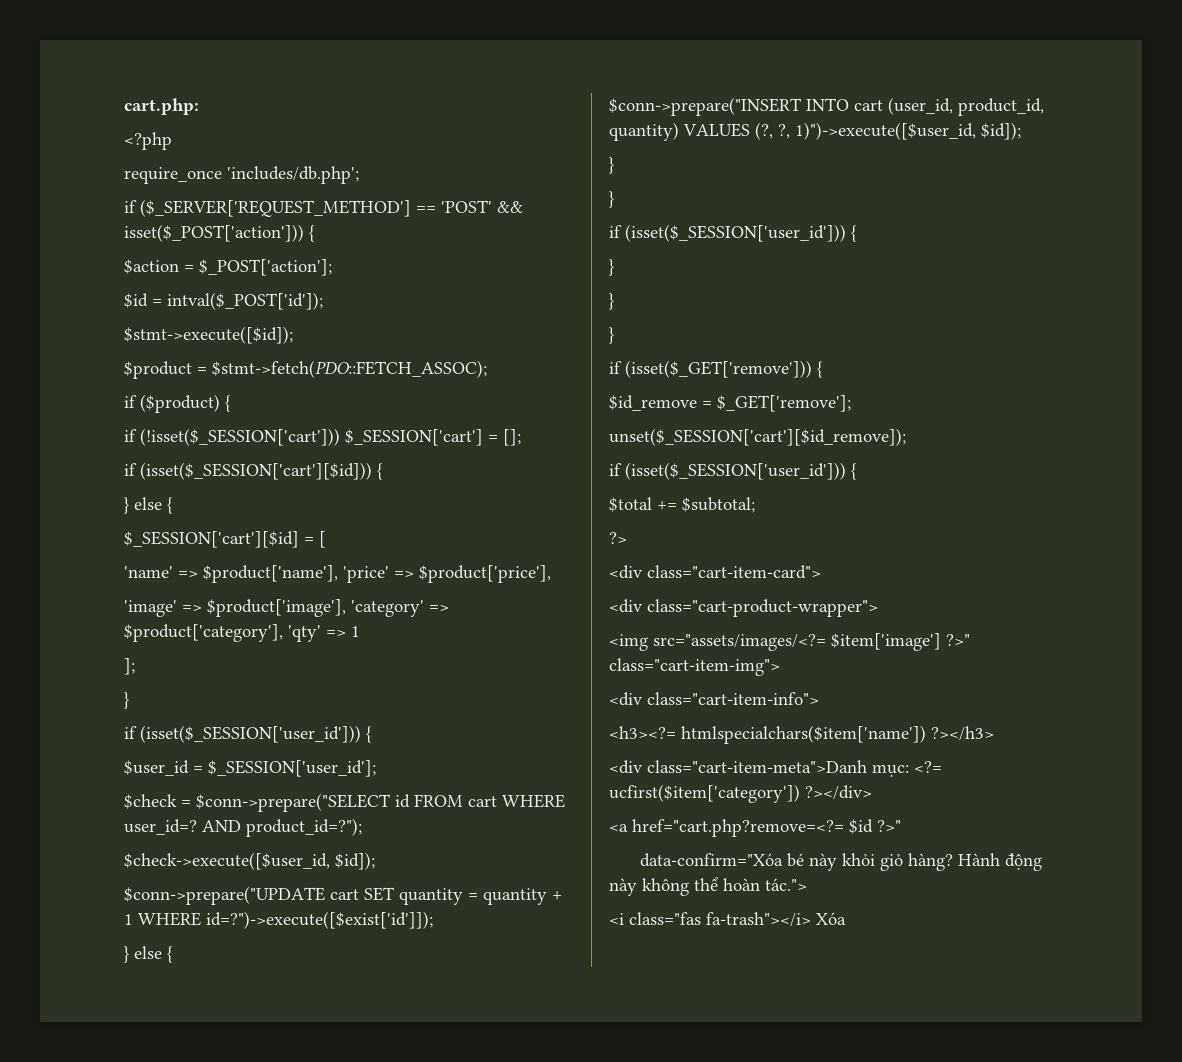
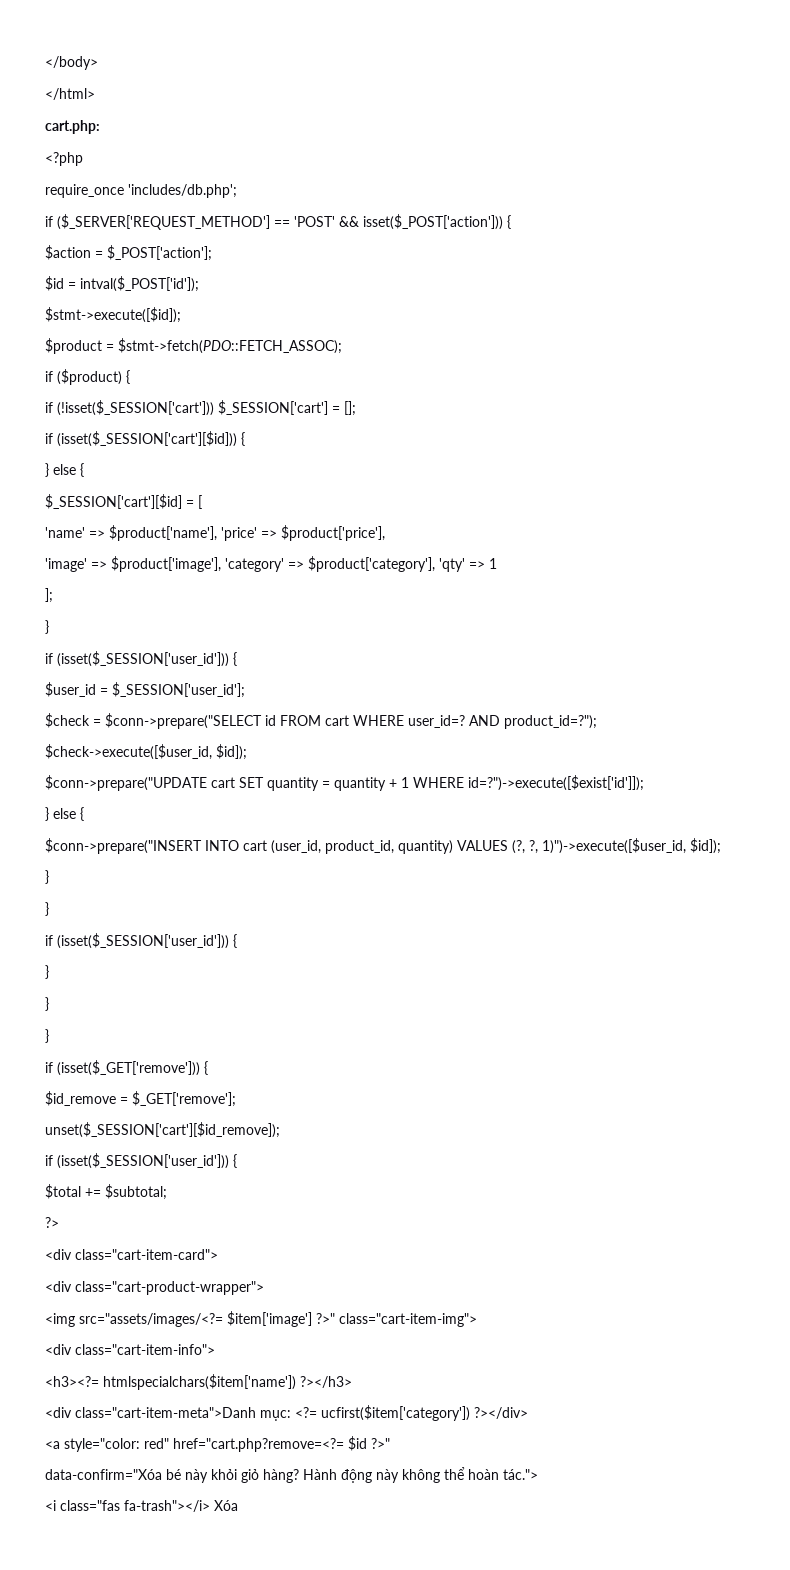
+ </body>
+ </html>
- <a href="cart.php?remove=<?= $id ?>"
+ <a style="color: red" href="cart.php?remove=<?= $id ?>"

